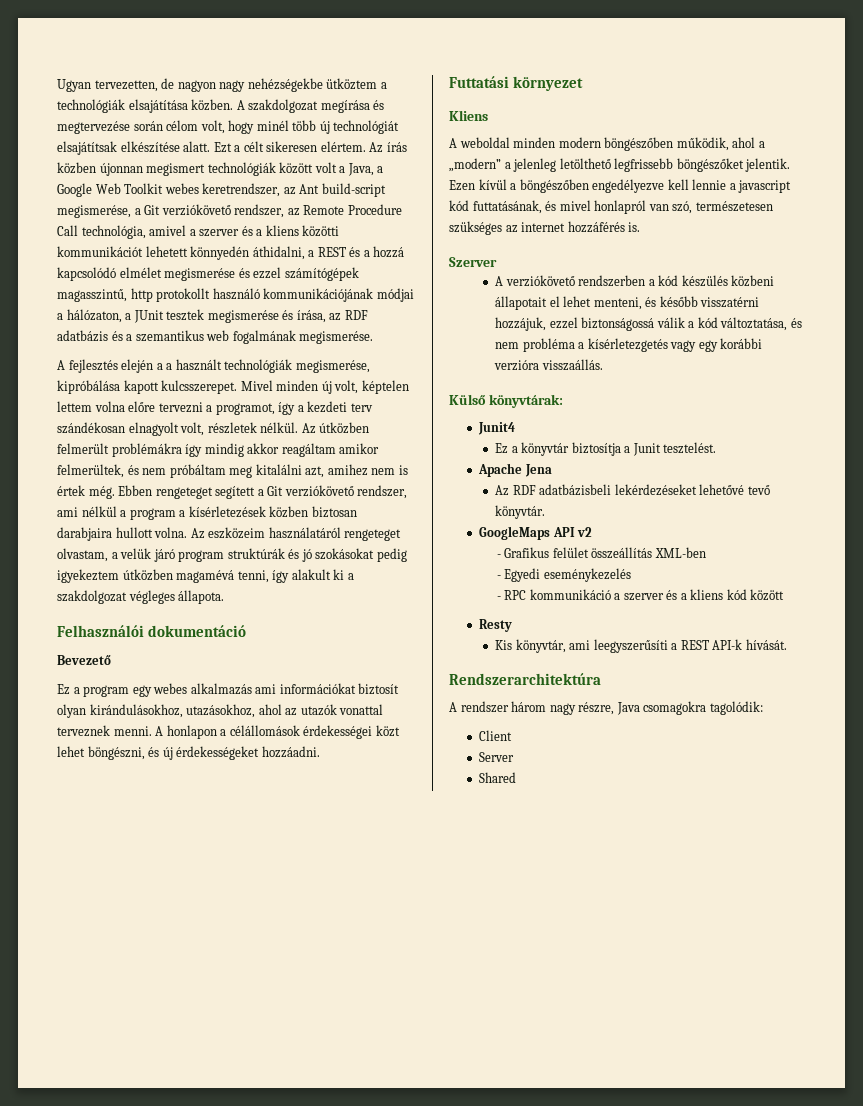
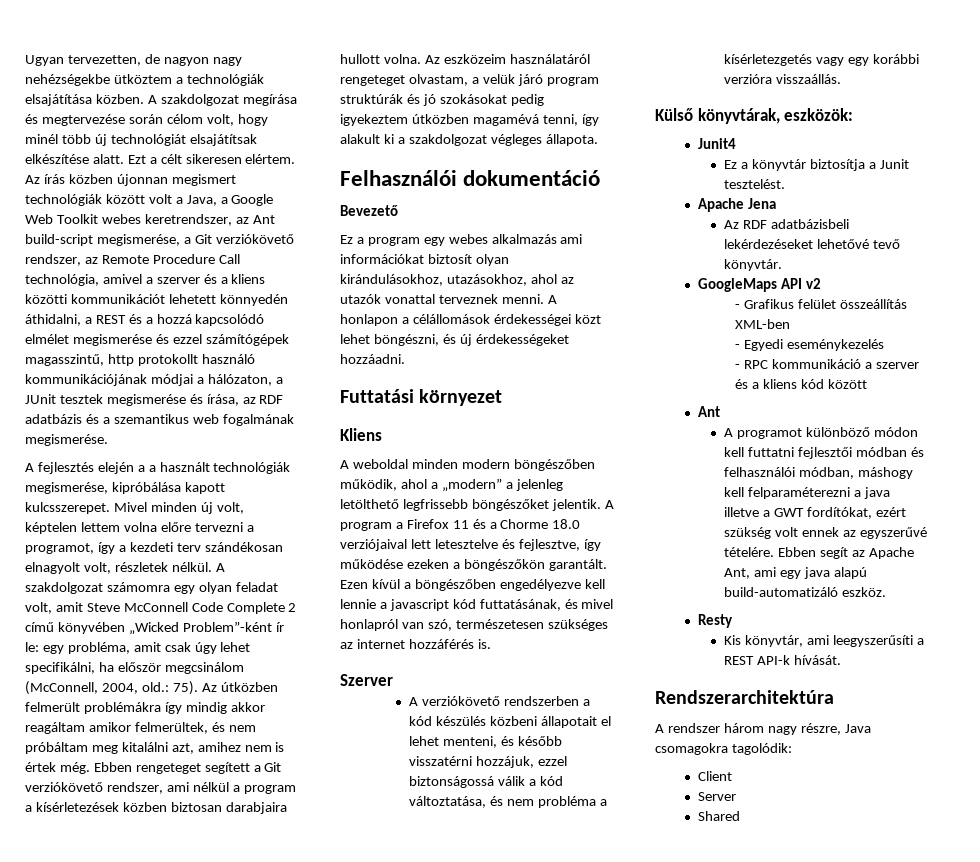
+ A szakdolgozat számomra egy olyan feladat volt, amit Steve McConnell Code Complete 2 című könyvében „Wicked Problem”-ként ír le: egy probléma, amit csak úgy lehet specifikálni, ha először megcsinálom (McConnell, 2004, old.: 75).
+ A program a Firefox 11 és a Chorme 18.0 verziójaival lett letesztelve és fejlesztve, így működése ezeken a böngészőkön garantált.
- Külső könyvtárak:
+ Külső könyvtárak, eszközök:
  - RPC kommunikáció a szerver és a kliens kód között
+ Ant
+ A programot különböző módon kell futtatni fejlesztői módban és felhasználói módban, máshogy kell felparaméterezni a java illetve a GWT fordítókat, ezért szükség volt ennek az egyszerűvé tételére. Ebben segít az Apache Ant, ami egy java alapú build-automatizáló eszköz.

